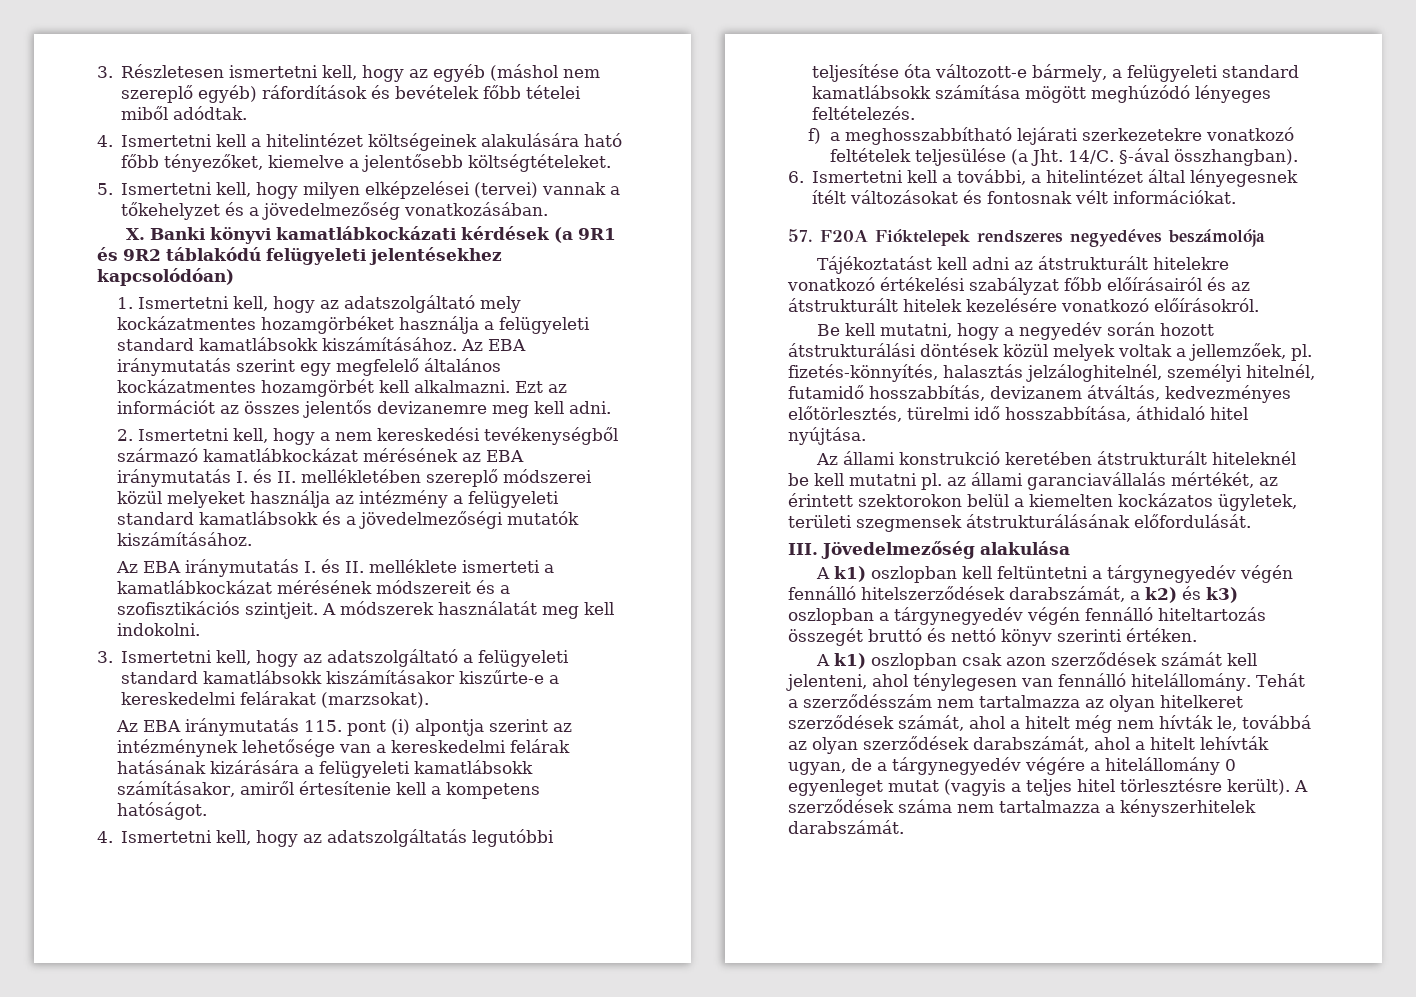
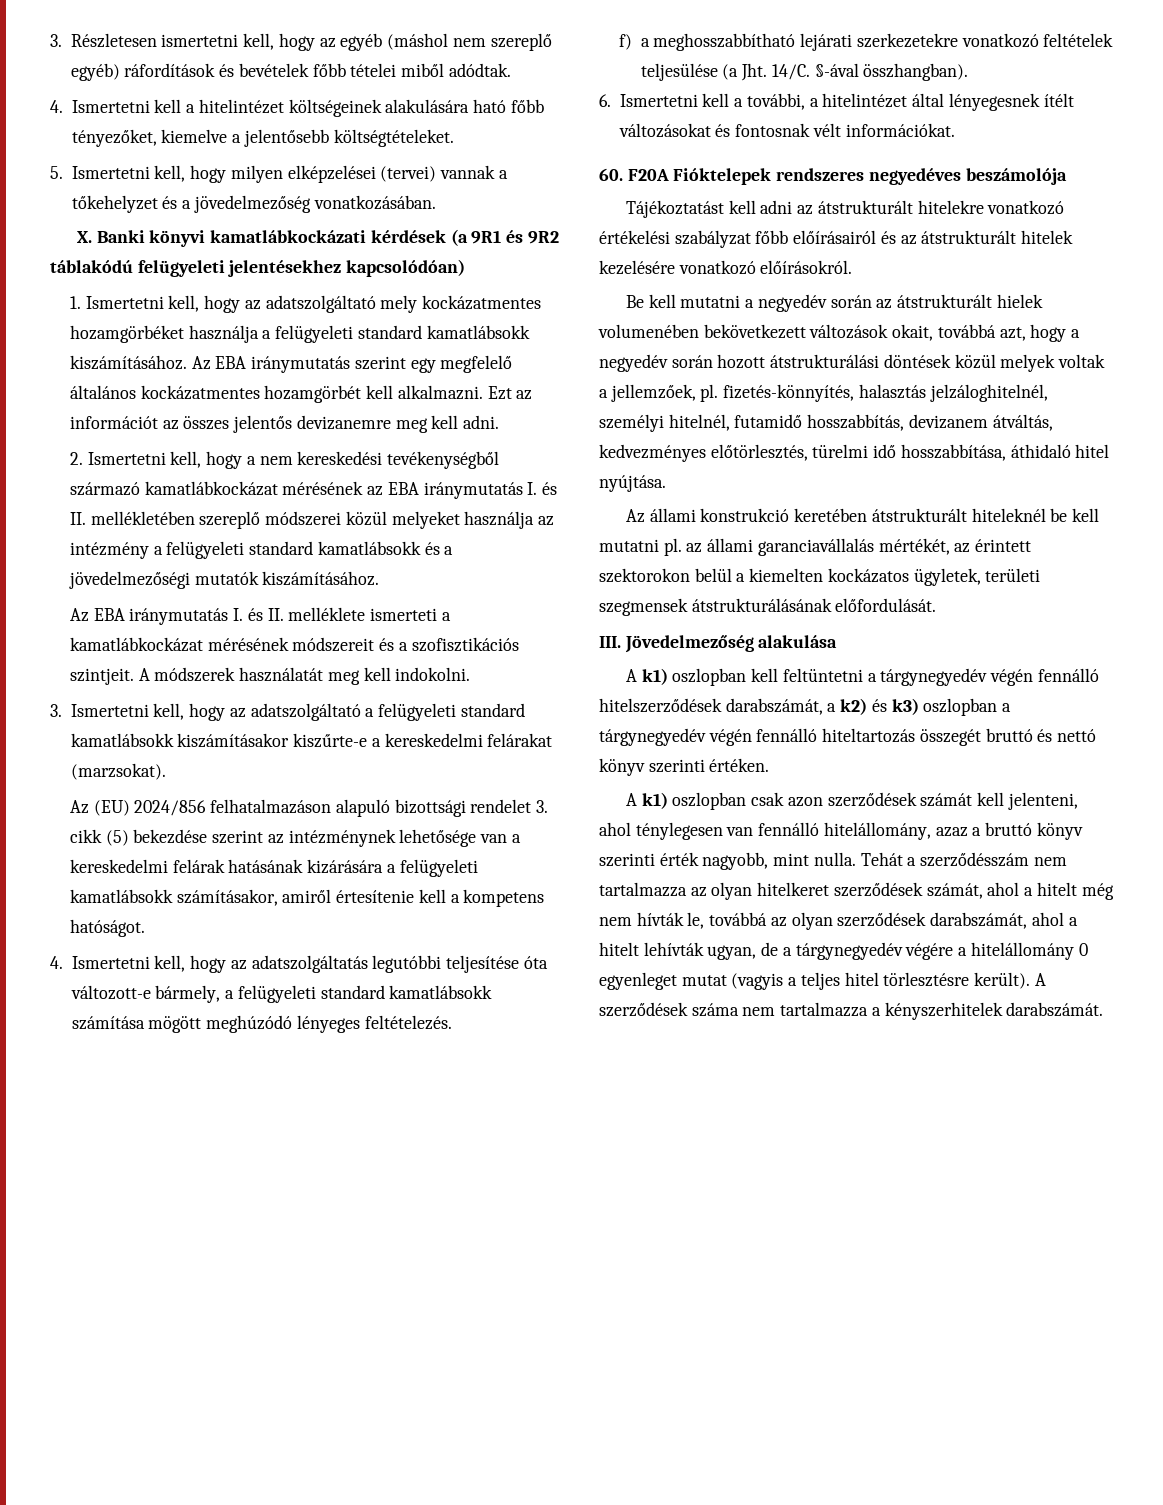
- Az EBA iránymutatás 115. pont (i) alpontja szerint az intézménynek lehetősége van a kereskedelmi felárak hatásának kizárására a felügyeleti kamatlábsokk számításakor, amiről értesítenie kell a kompetens hatóságot.
+ Az (EU) 2024/856 felhatalmazáson alapuló bizottsági rendelet 3. cikk (5) bekezdése szerint az intézménynek lehetősége van a kereskedelmi felárak hatásának kizárására a felügyeleti kamatlábsokk számításakor, amiről értesítenie kell a kompetens hatóságot.
- 57. F20A Fióktelepek rendszeres negyedéves beszámolója
+ 60. F20A Fióktelepek rendszeres negyedéves beszámolója
- Be kell mutatni, hogy a negyedév során hozott átstrukturálási döntések közül melyek voltak a jellemzőek, pl. fizetés-könnyítés, halasztás jelzáloghitelnél, személyi hitelnél, futamidő hosszabbítás, devizanem átváltás, kedvezményes előtörlesztés, türelmi idő hosszabbítása, áthidaló hitel nyújtása.
+ Be kell mutatni a negyedév során az átstrukturált hielek volumenében bekövetkezett változások okait, továbbá azt, hogy a negyedév során hozott átstrukturálási döntések közül melyek voltak a jellemzőek, pl. fizetés-könnyítés, halasztás jelzáloghitelnél, személyi hitelnél, futamidő hosszabbítás, devizanem átváltás, kedvezményes előtörlesztés, türelmi idő hosszabbítása, áthidaló hitel nyújtása.
- A k1) oszlopban csak azon szerződések számát kell jelenteni, ahol ténylegesen van fennálló hitelállomány.
+ A k1) oszlopban csak azon szerződések számát kell jelenteni, ahol ténylegesen van fennálló hitelállomány, azaz a bruttó könyv szerinti érték nagyobb, mint nulla.

